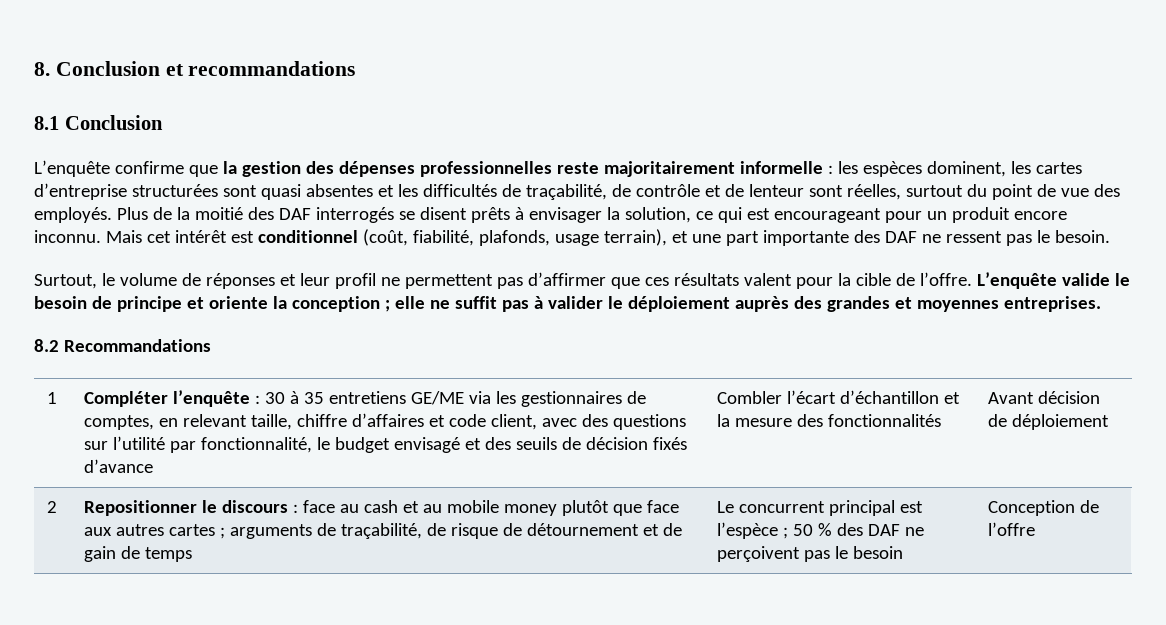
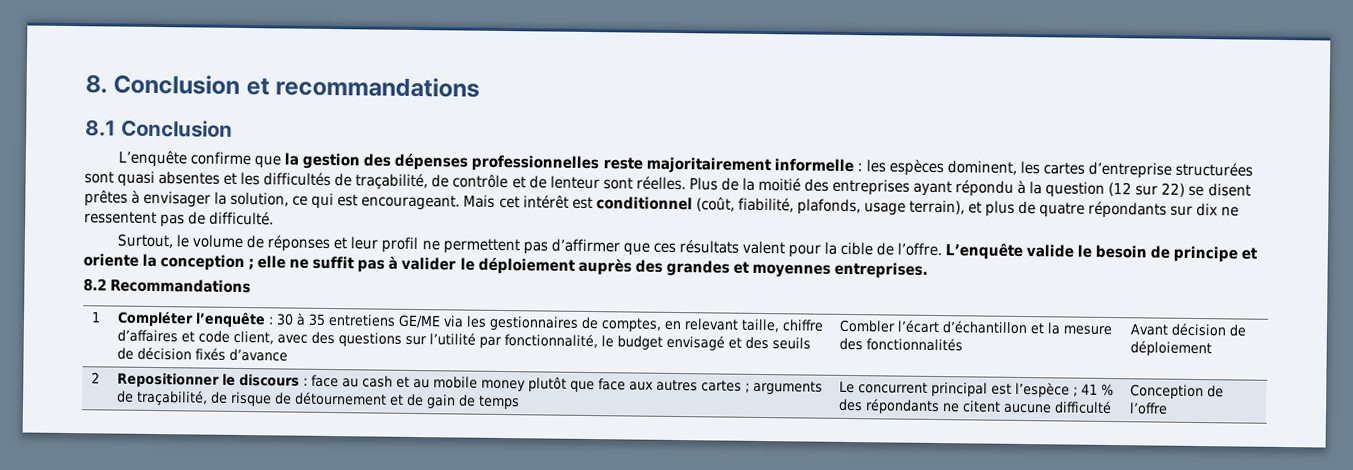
- L’enquête confirme que la gestion des dépenses professionnelles reste majoritairement informelle : les espèces dominent, les cartes d’entreprise structurées sont quasi absentes et les difficultés de traçabilité, de contrôle et de lenteur sont réelles, surtout du point de vue des employés.
+ L’enquête confirme que la gestion des dépenses professionnelles reste majoritairement informelle : les espèces dominent, les cartes d’entreprise structurées sont quasi absentes et les difficultés de traçabilité, de contrôle et de lenteur sont réelles.
- Plus de la moitié des DAF interrogés se disent prêts à envisager la solution, ce qui est encourageant pour un produit encore inconnu.
+ Plus de la moitié des entreprises ayant répondu à la question (12 sur 22) se disent prêtes à envisager la solution, ce qui est encourageant.
- Mais cet intérêt est conditionnel (coût, fiabilité, plafonds, usage terrain), et une part importante des DAF ne ressent pas le besoin.
+ Mais cet intérêt est conditionnel (coût, fiabilité, plafonds, usage terrain), et plus de quatre répondants sur dix ne ressentent pas de difficulté.
- Le concurrent principal est l’espèce ; 50 % des DAF ne perçoivent pas le besoin
+ Le concurrent principal est l’espèce ; 41 % des répondants ne citent aucune difficulté

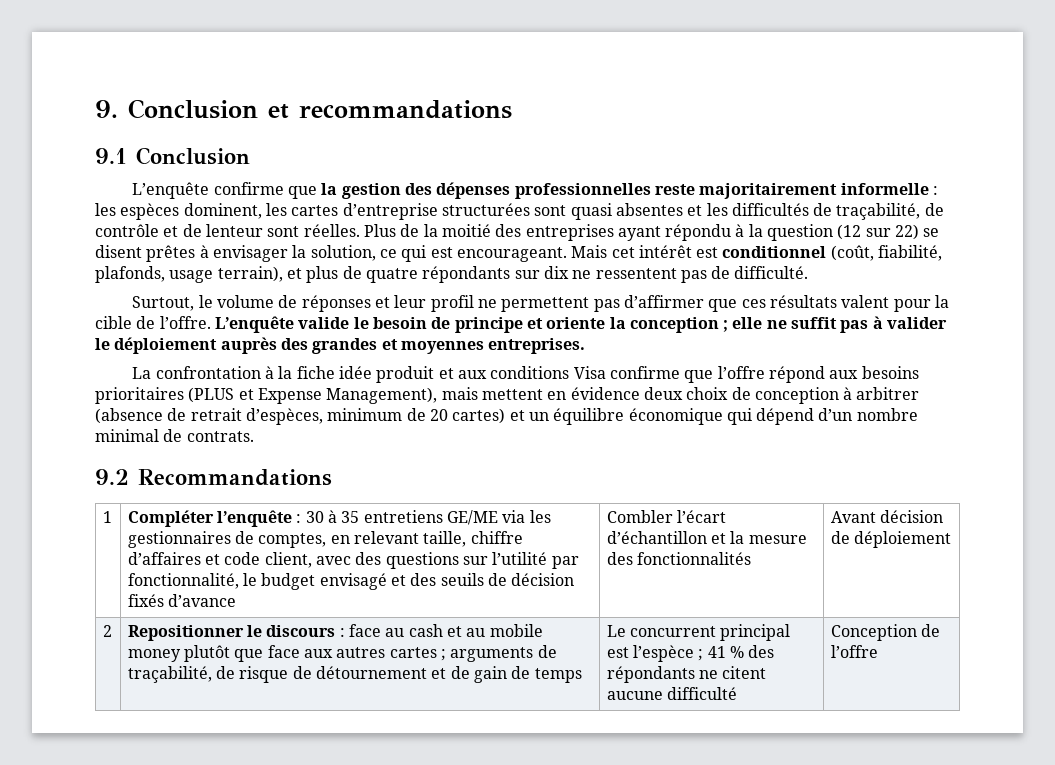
- 8. Conclusion et recommandations
+ 9. Conclusion et recommandations
- 8.1 Conclusion
+ 9.1 Conclusion
- 8.2 Recommandations
+ La confrontation à la fiche idée produit et aux conditions Visa confirme que l’offre répond aux besoins prioritaires (PLUS et Expense Management), mais mettent en évidence deux choix de conception à arbitrer (absence de retrait d’espèces, minimum de 20 cartes) et un équilibre économique qui dépend d’un nombre minimal de contrats.
+ 9.2 Recommandations

